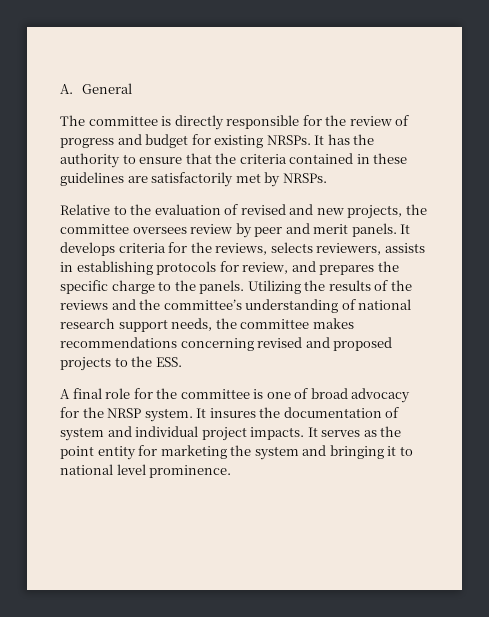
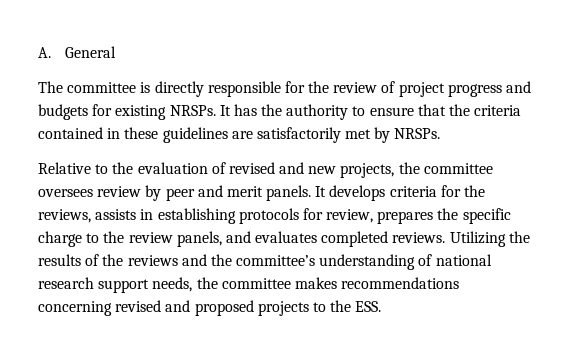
- The committee is directly responsible for the review of progress and budget for existing NRSPs.
+ The committee is directly responsible for the review of project progress and budgets for existing NRSPs.
- It develops criteria for the reviews, selects reviewers, assists in establishing protocols for review, and prepares the specific charge to the panels.
+ It develops criteria for the reviews, assists in establishing protocols for review, prepares the specific charge to the review panels, and evaluates completed reviews.
- A final role for the committee is one of broad advocacy for the NRSP system. It insures the documentation of system and individual project impacts. It serves as the point entity for marketing the system and bringing it to national level prominence.

